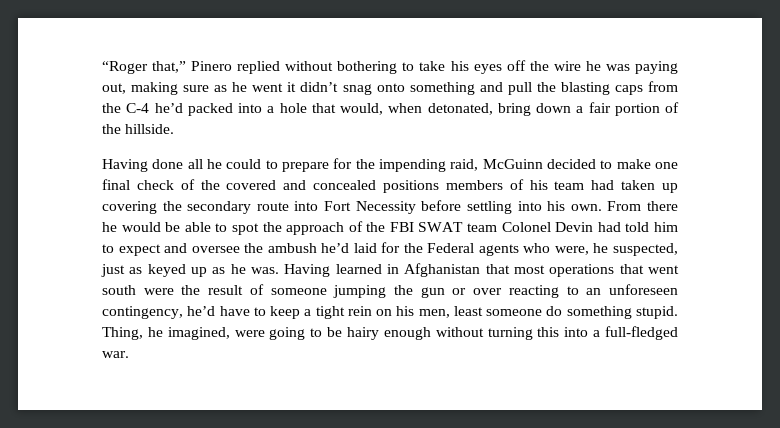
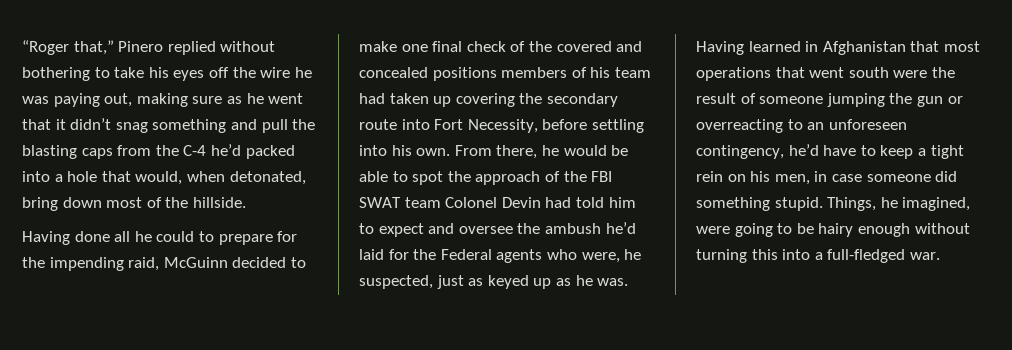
- “Roger that,” Pinero replied without bothering to take his eyes off the wire he was paying out, making sure as he went it didn’t snag onto something and pull the blasting caps from the C-4 he’d packed into a hole that would, when detonated, bring down a fair portion of the hillside.
+ “Roger that,” Pinero replied without bothering to take his eyes off the wire he was paying out, making sure as he went that it didn’t snag something and pull the blasting caps from the C-4 he’d packed into a hole that would, when detonated, bring down most of the hillside.
- Having done all he could to prepare for the impending raid, McGuinn decided to make one final check of the covered and concealed positions members of his team had taken up covering the secondary route into Fort Necessity before settling into his own.
+ Having done all he could to prepare for the impending raid, McGuinn decided to make one final check of the covered and concealed positions members of his team had taken up covering the secondary route into Fort Necessity, before settling into his own.
- From there he would be able to spot the approach of the FBI SWAT team Colonel Devin had told him to expect and oversee the ambush he’d laid for the Federal agents who were, he suspected, just as keyed up as he was.
+ From there, he would be able to spot the approach of the FBI SWAT team Colonel Devin had told him to expect and oversee the ambush he’d laid for the Federal agents who were, he suspected, just as keyed up as he was.
- Having learned in Afghanistan that most operations that went south were the result of someone jumping the gun or over reacting to an unforeseen contingency, he’d have to keep a tight rein on his men, least someone do something stupid.
+ Having learned in Afghanistan that most operations that went south were the result of someone jumping the gun or overreacting to an unforeseen contingency, he’d have to keep a tight rein on his men, in case someone did something stupid.
- Thing, he imagined, were going to be hairy enough without turning this into a full-fledged war.
+ Things, he imagined, were going to be hairy enough without turning this into a full-fledged war.

